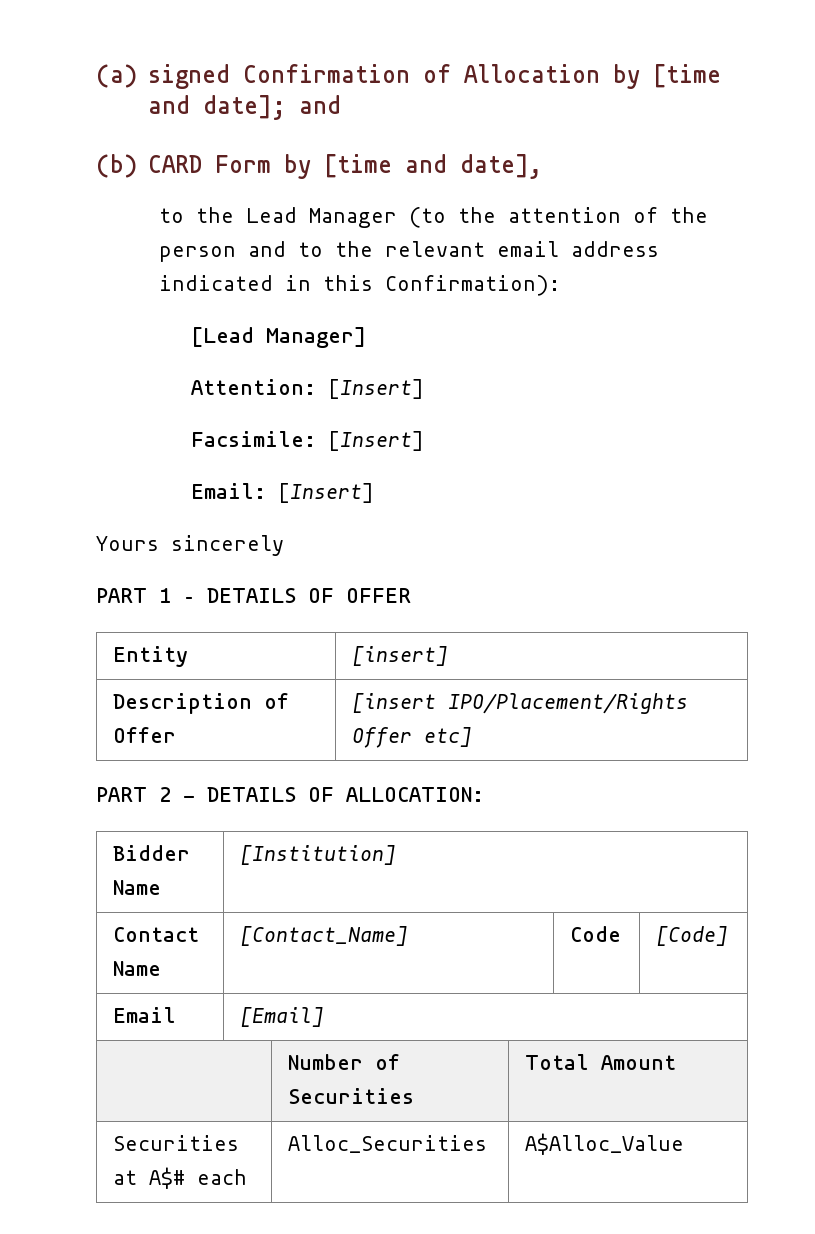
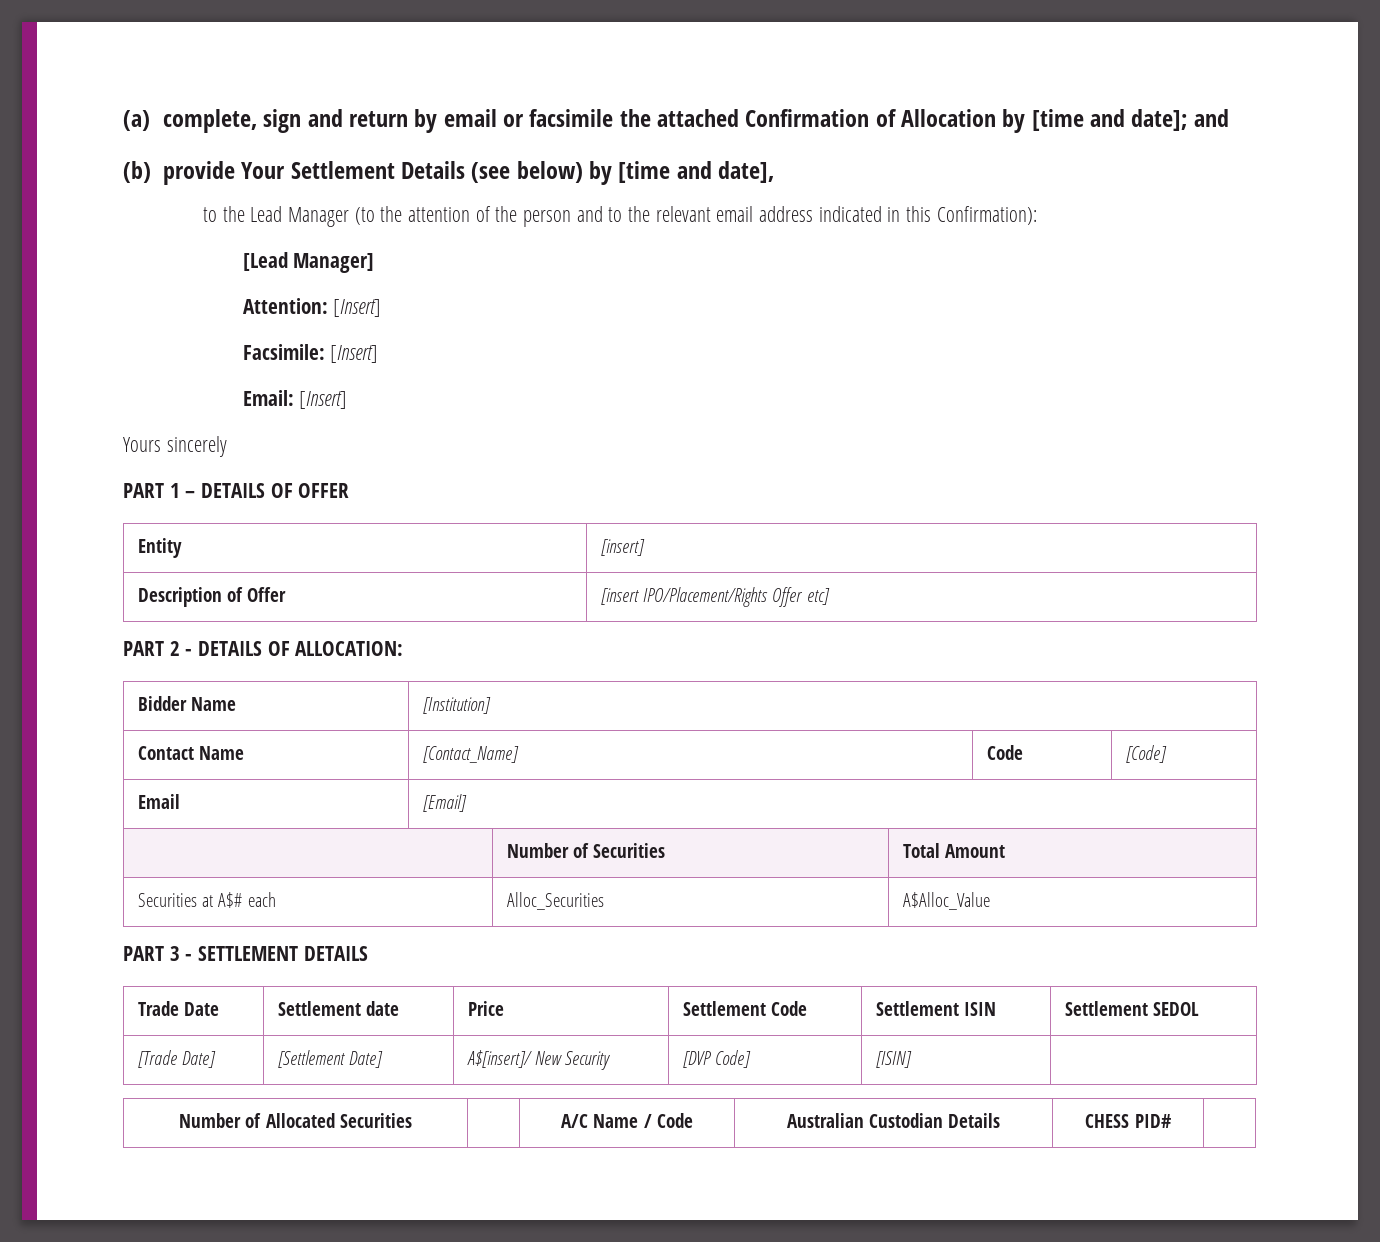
- (a) signed Confirmation of Allocation by [time and date]; and
+ (a) complete, sign and return by email or facsimile the attached Confirmation of Allocation by [time and date]; and
- (b) CARD Form by [time and date],
+ (b) provide Your Settlement Details (see below) by [time and date],
+ PART 3 - SETTLEMENT DETAILS
+ Trade Date | Settlement date | Price | Settlement Code | Settlement ISIN | Settlement SEDOL
+ [Trade Date] | [Settlement Date] | A$[insert]/ New Security | [DVP Code] | [ISIN] |
+ Number of Allocated Securities | | A/C Name / Code | Australian Custodian Details | CHESS PID# |

